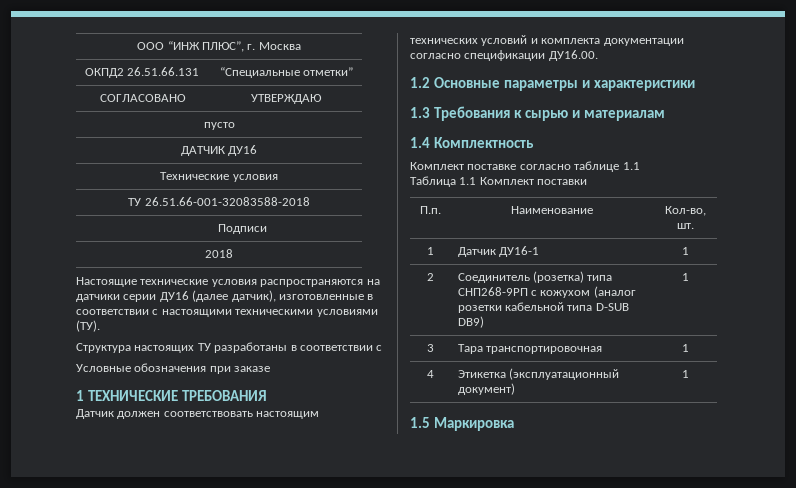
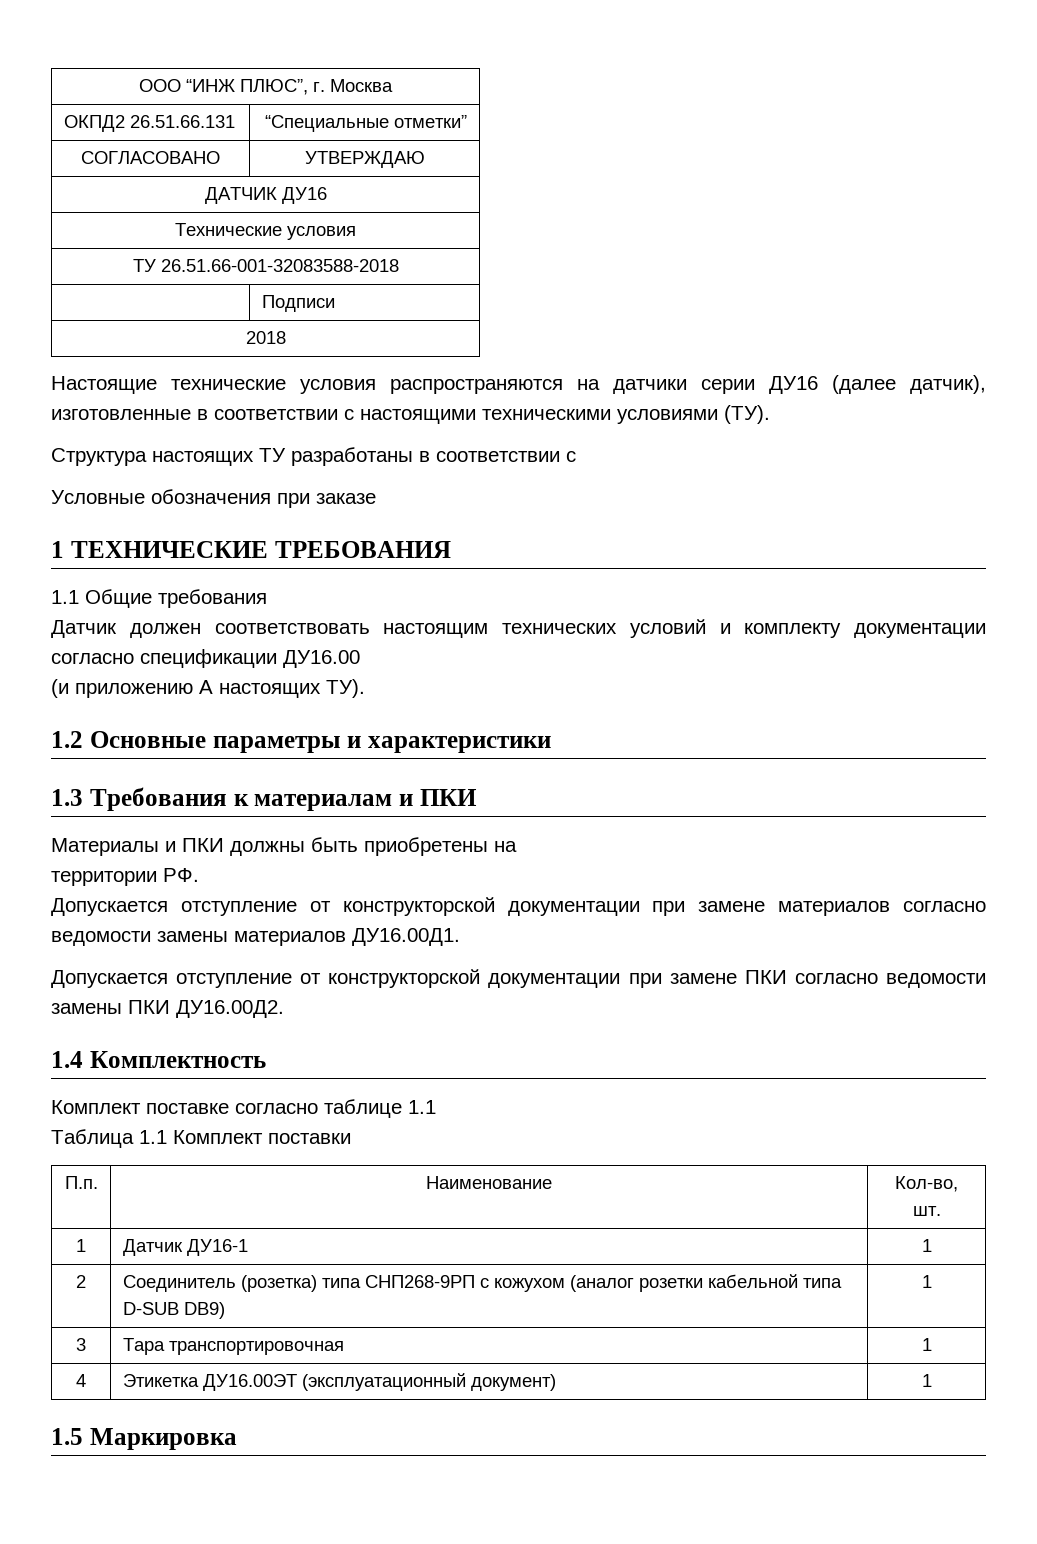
- пусто
+ 1.1 Общие требования
- Датчик должен соответствовать настоящим технических условий и комплекта документации согласно спецификации ДУ16.00.
+ Датчик должен соответствовать настоящим технических условий и комплекту документации согласно спецификации ДУ16.00
+ (и приложению А настоящих ТУ).
- 1.3 Требования к сырью и материалам
+ 1.3 Требования к материалам и ПКИ
+ Материалы и ПКИ должны быть приобретены на
+ территории РФ.
+ Допускается отступление от конструкторской документации при замене материалов согласно ведомости замены материалов ДУ16.00Д1.
+ Допускается отступление от конструкторской документации при замене ПКИ согласно ведомости замены ПКИ ДУ16.00Д2.
- 4 | Этикетка (эксплуатационный документ) | 1
+ 4 | Этикетка ДУ16.00ЭТ (эксплуатационный документ) | 1

